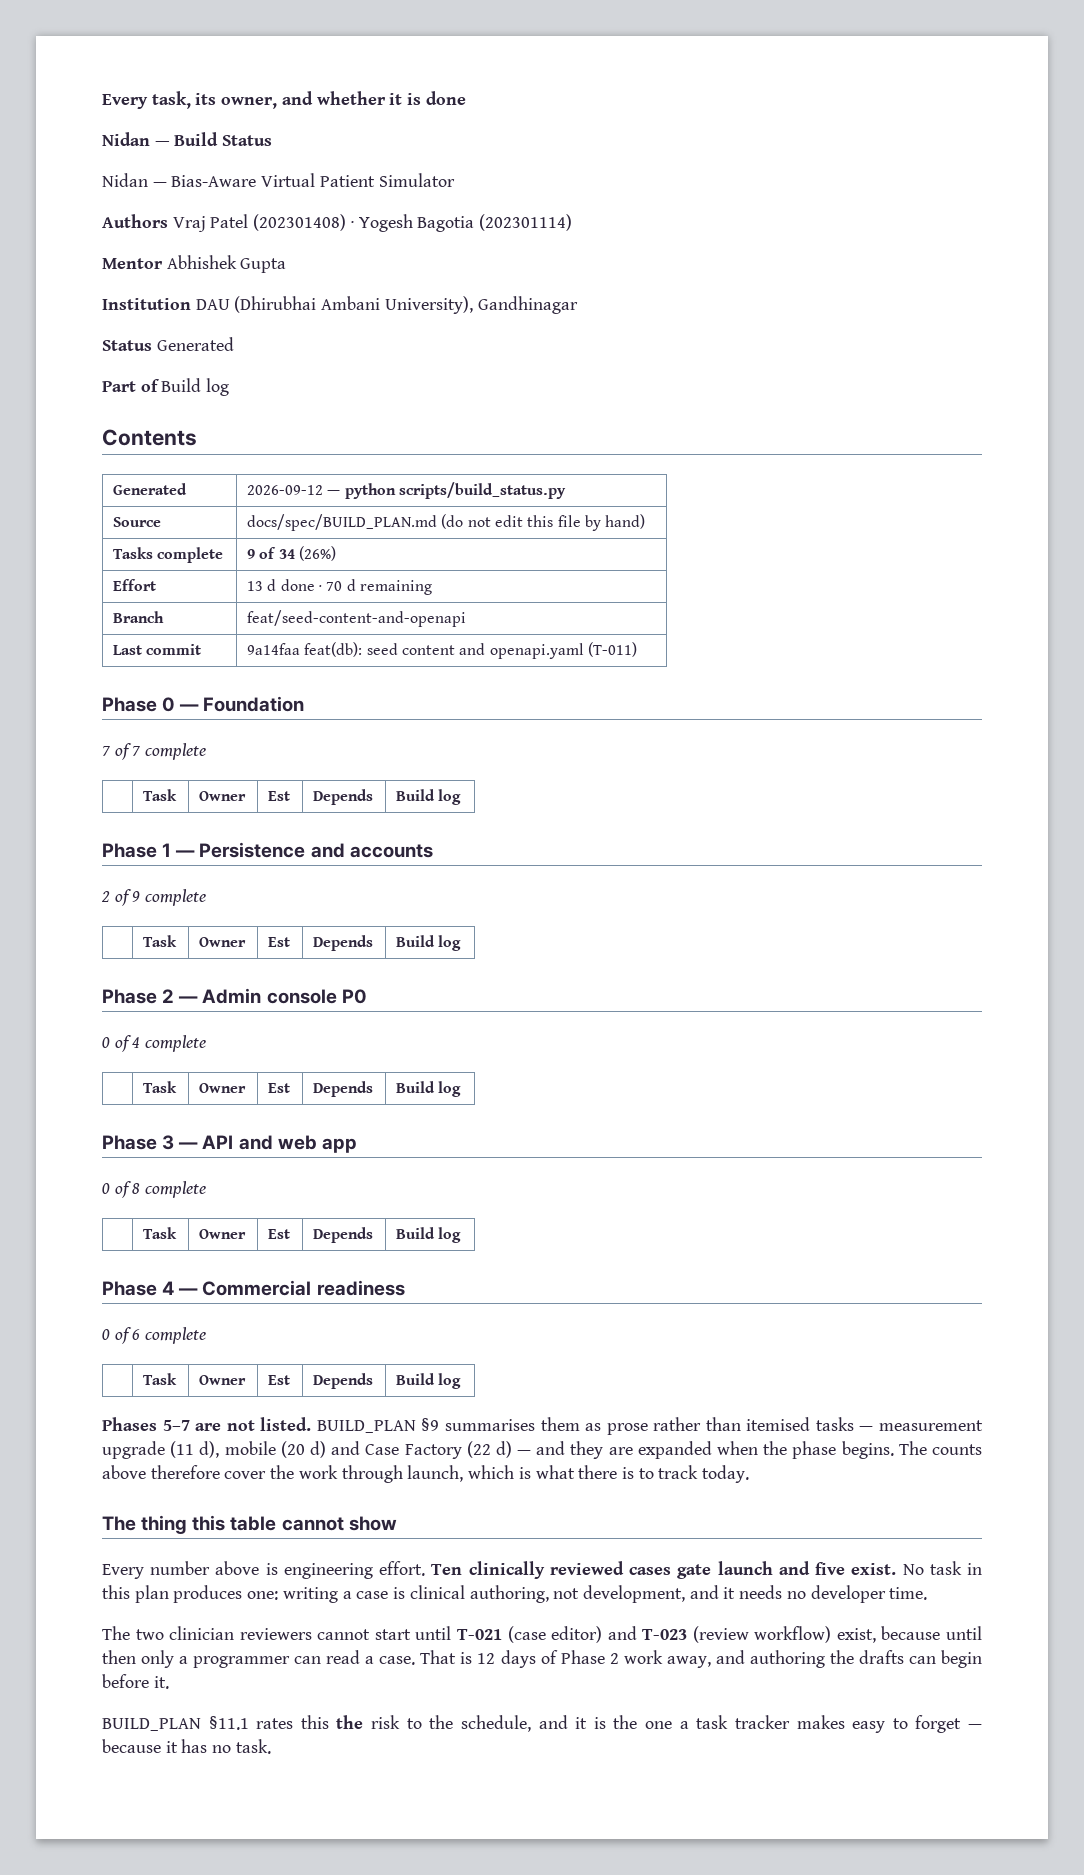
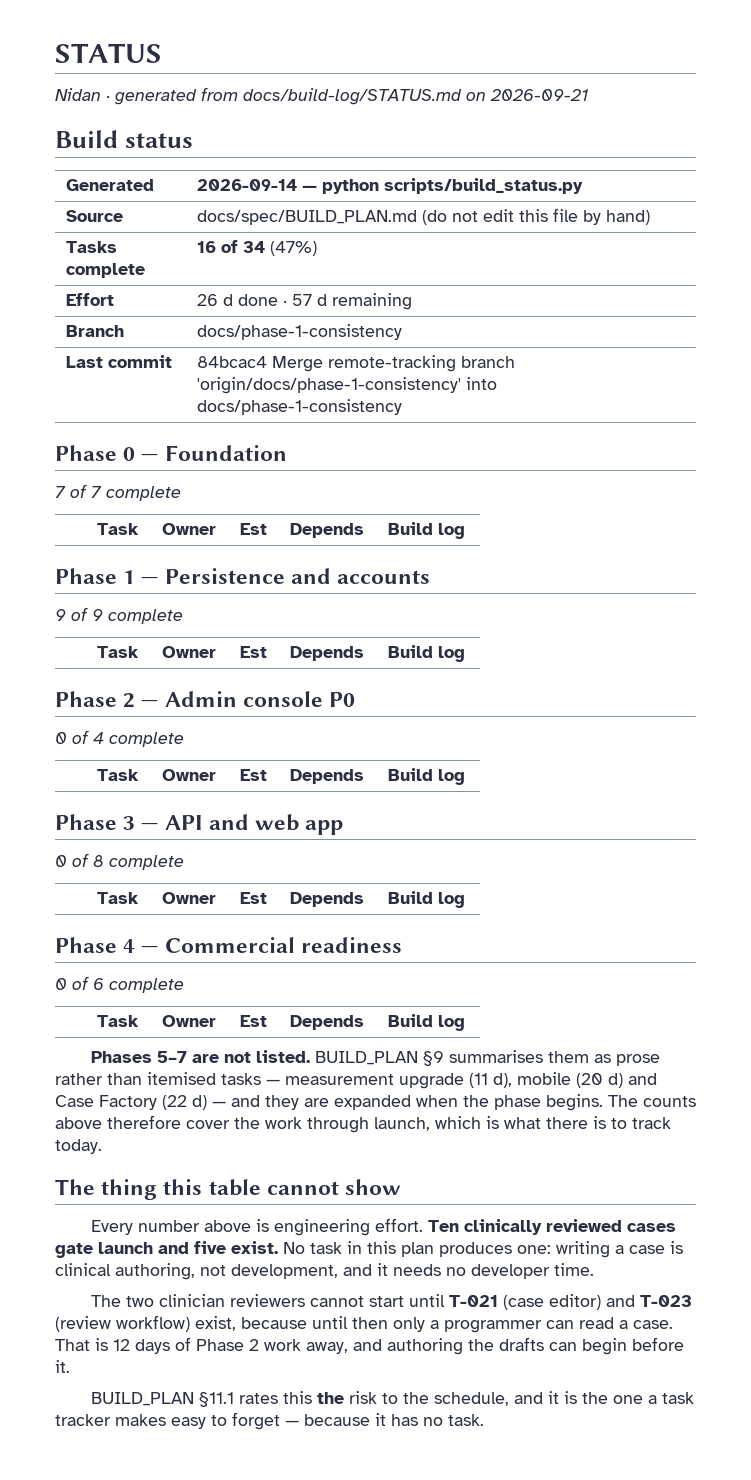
- Every task, its owner, and whether it is done
- Nidan — Build Status
- Nidan — Bias-Aware Virtual Patient Simulator
- Authors Vraj Patel (202301408) · Yogesh Bagotia (202301114)
- Mentor Abhishek Gupta
- Institution DAU (Dhirubhai Ambani University), Gandhinagar
- Status Generated
- Part of Build log
- Contents
+ STATUS
+ Nidan · generated from docs/build-log/STATUS.md on 2026-09-21
+ Build status
- Generated | 2026-09-12 — python scripts/build_status.py
+ Generated | 2026-09-14 — python scripts/build_status.py
- Tasks complete | 9 of 34 (26%)
+ Tasks complete | 16 of 34 (47%)
- Effort | 13 d done · 70 d remaining
+ Effort | 26 d done · 57 d remaining
- Branch | feat/seed-content-and-openapi
+ Branch | docs/phase-1-consistency
- Last commit | 9a14faa feat(db): seed content and openapi.yaml (T-011)
+ Last commit | 84bcac4 Merge remote-tracking branch 'origin/docs/phase-1-consistency' into docs/phase-1-consistency
- 2 of 9 complete
+ 9 of 9 complete

